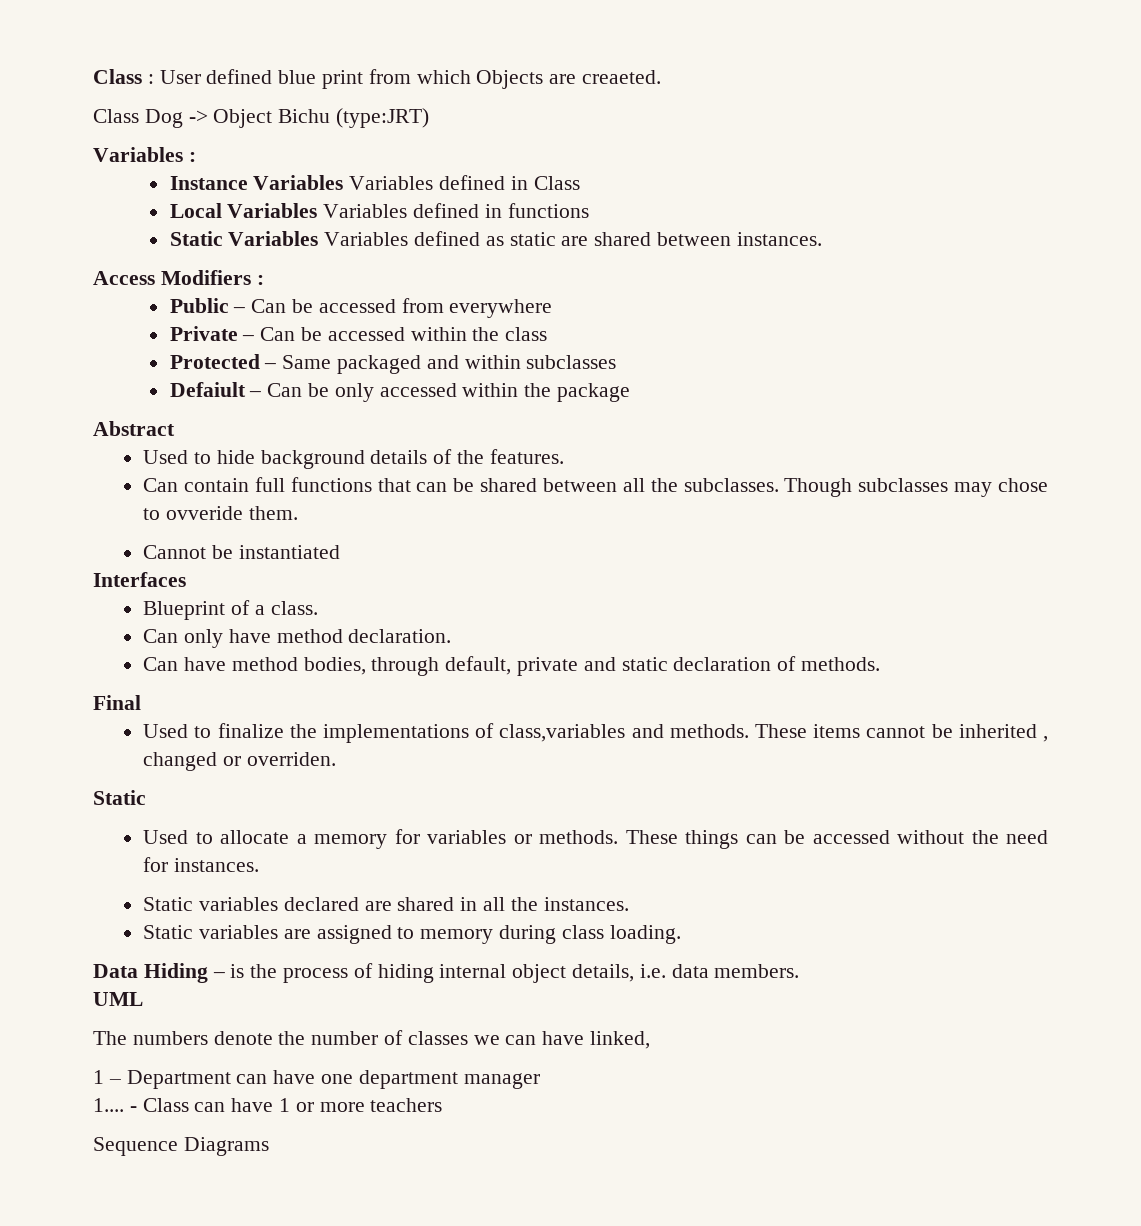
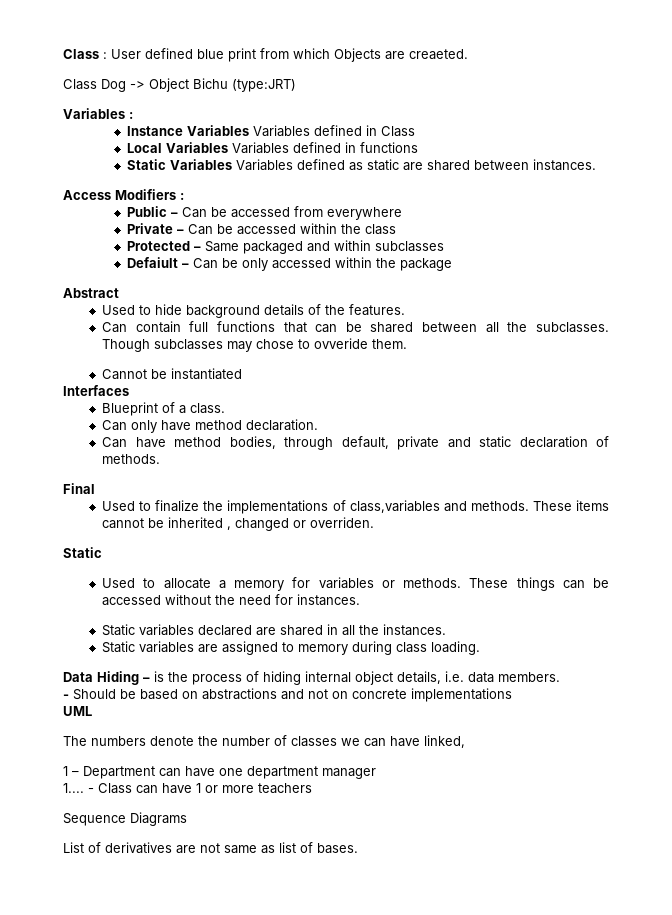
+ - Should be based on abstractions and not on concrete implementations
+ List of derivatives are not same as list of bases.

